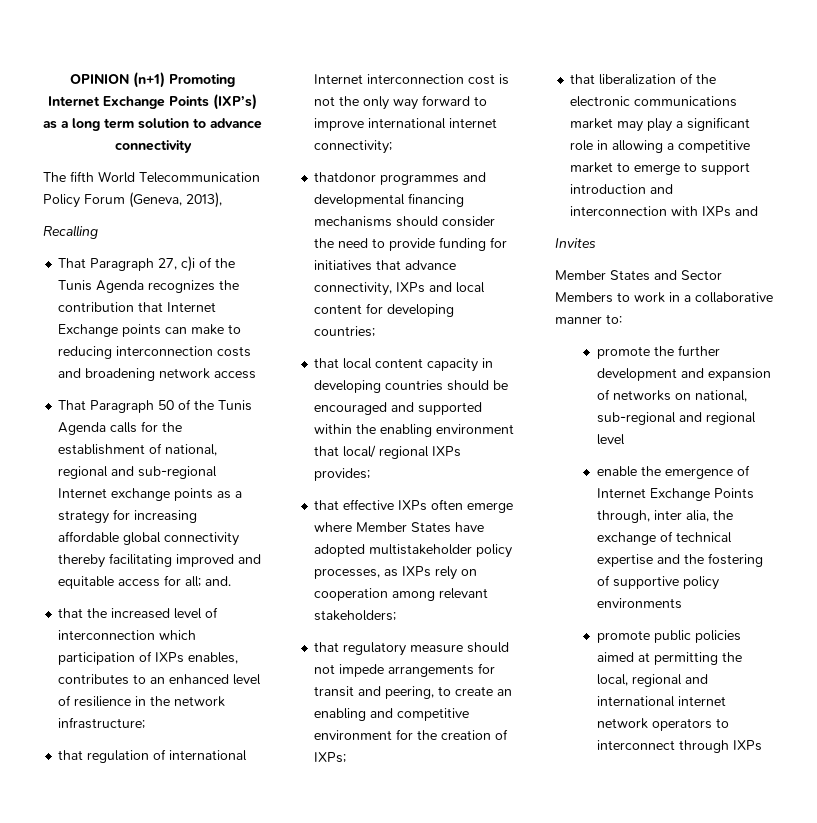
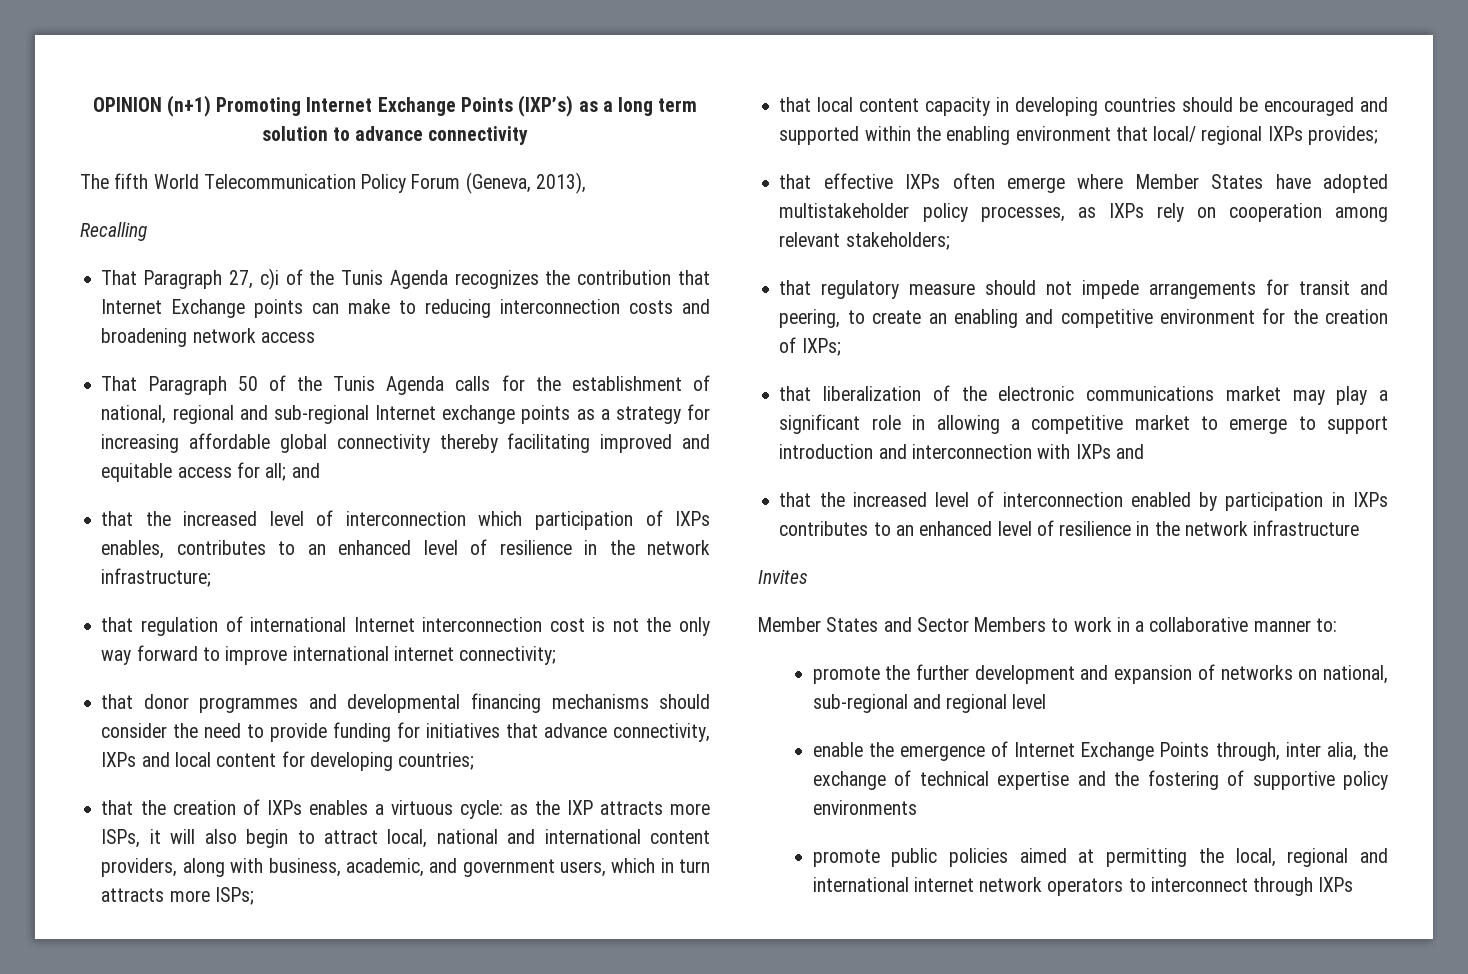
- That Paragraph 50 of the Tunis Agenda calls for the establishment of national, regional and sub-regional Internet exchange points as a strategy for increasing affordable global connectivity thereby facilitating improved and equitable access for all; and.
+ That Paragraph 50 of the Tunis Agenda calls for the establishment of national, regional and sub-regional Internet exchange points as a strategy for increasing affordable global connectivity thereby facilitating improved and equitable access for all; and
- thatdonor programmes and developmental financing mechanisms should consider the need to provide funding for initiatives that advance connectivity, IXPs and local content for developing countries;
+ that donor programmes and developmental financing mechanisms should consider the need to provide funding for initiatives that advance connectivity, IXPs and local content for developing countries;
+ that the creation of IXPs enables a virtuous cycle: as the IXP attracts more ISPs, it will also begin to attract local, national and international content providers, along with business, academic, and government users, which in turn attracts more ISPs;
+ that the increased level of interconnection enabled by participation in IXPs contributes to an enhanced level of resilience in the network infrastructure

